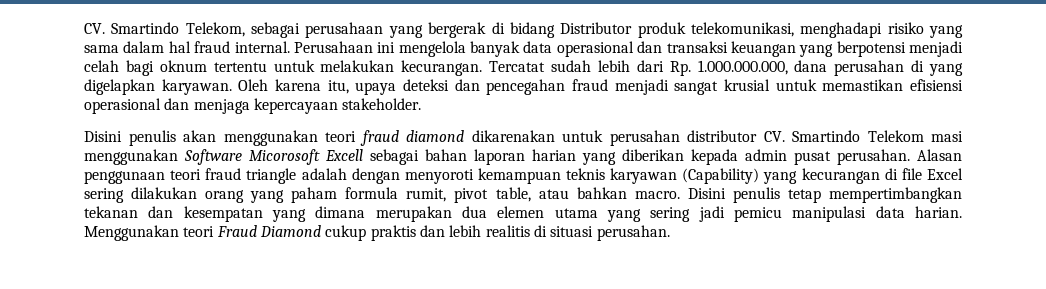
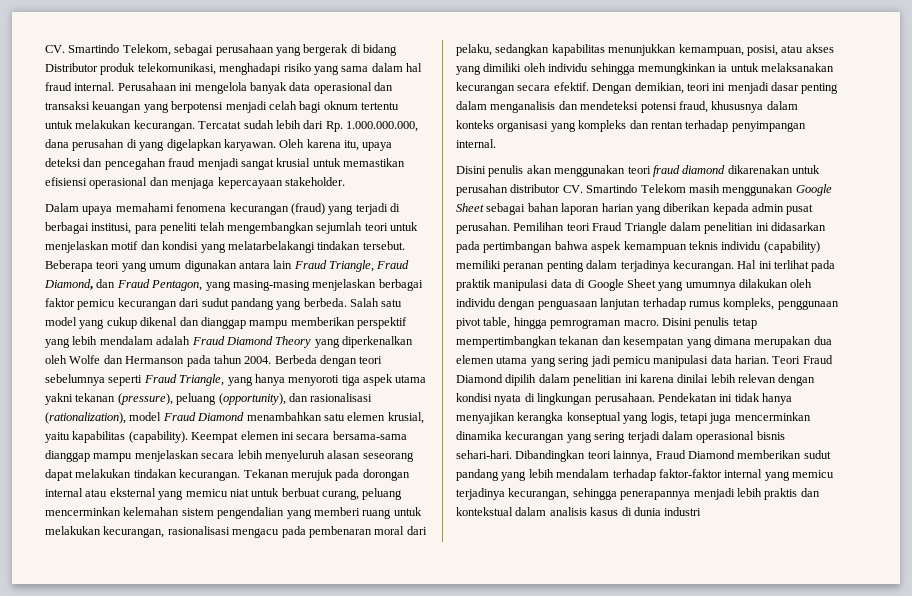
+ Dalam upaya memahami fenomena kecurangan (fraud) yang terjadi di berbagai institusi, para peneliti telah mengembangkan sejumlah teori untuk menjelaskan motif dan kondisi yang melatarbelakangi tindakan tersebut. Beberapa teori yang umum digunakan antara lain Fraud Triangle, Fraud Diamond, dan Fraud Pentagon, yang masing-masing menjelaskan berbagai faktor pemicu kecurangan dari sudut pandang yang berbeda. Salah satu model yang cukup dikenal dan dianggap mampu memberikan perspektif yang lebih mendalam adalah Fraud Diamond Theory yang diperkenalkan oleh Wolfe dan Hermanson pada tahun 2004. Berbeda dengan teori sebelumnya seperti Fraud Triangle, yang hanya menyoroti tiga aspek utama yakni tekanan (pressure), peluang (opportunity), dan rasionalisasi (rationalization), model Fraud Diamond menambahkan satu elemen krusial, yaitu kapabilitas (capability). Keempat elemen ini secara bersama-sama dianggap mampu menjelaskan secara lebih menyeluruh alasan seseorang dapat melakukan tindakan kecurangan. Tekanan merujuk pada dorongan internal atau eksternal yang memicu niat untuk berbuat curang, peluang mencerminkan kelemahan sistem pengendalian yang memberi ruang untuk melakukan kecurangan, rasionalisasi mengacu pada pembenaran moral dari pelaku, sedangkan kapabilitas menunjukkan kemampuan, posisi, atau akses yang dimiliki oleh individu sehingga memungkinkan ia untuk melaksanakan kecurangan secara efektif. Dengan demikian, teori ini menjadi dasar penting dalam menganalisis dan mendeteksi potensi fraud, khususnya dalam konteks organisasi yang kompleks dan rentan terhadap penyimpangan internal.
- Disini penulis akan menggunakan teori fraud diamond dikarenakan untuk perusahan distributor CV. Smartindo Telekom masi menggunakan Software Micorosoft Excell sebagai bahan laporan harian yang diberikan kepada admin pusat perusahan.
+ Disini penulis akan menggunakan teori fraud diamond dikarenakan untuk perusahan distributor CV. Smartindo Telekom masih menggunakan Google Sheet sebagai bahan laporan harian yang diberikan kepada admin pusat perusahan.
- Alasan penggunaan teori fraud triangle adalah dengan menyoroti kemampuan teknis karyawan (Capability) yang kecurangan di file Excel sering dilakukan orang yang paham formula rumit, pivot table, atau bahkan macro.
+ Pemilihan teori Fraud Triangle dalam penelitian ini didasarkan pada pertimbangan bahwa aspek kemampuan teknis individu (capability) memiliki peranan penting dalam terjadinya kecurangan. Hal ini terlihat pada praktik manipulasi data di Google Sheet yang umumnya dilakukan oleh individu dengan penguasaan lanjutan terhadap rumus kompleks, penggunaan pivot table, hingga pemrograman macro.
- Menggunakan teori Fraud Diamond cukup praktis dan lebih realitis di situasi perusahan.
+ Teori Fraud Diamond dipilih dalam penelitian ini karena dinilai lebih relevan dengan kondisi nyata di lingkungan perusahaan. Pendekatan ini tidak hanya menyajikan kerangka konseptual yang logis, tetapi juga mencerminkan dinamika kecurangan yang sering terjadi dalam operasional bisnis sehari-hari. Dibandingkan teori lainnya, Fraud Diamond memberikan sudut pandang yang lebih mendalam terhadap faktor-faktor internal yang memicu terjadinya kecurangan, sehingga penerapannya menjadi lebih praktis dan kontekstual dalam analisis kasus di dunia industri

